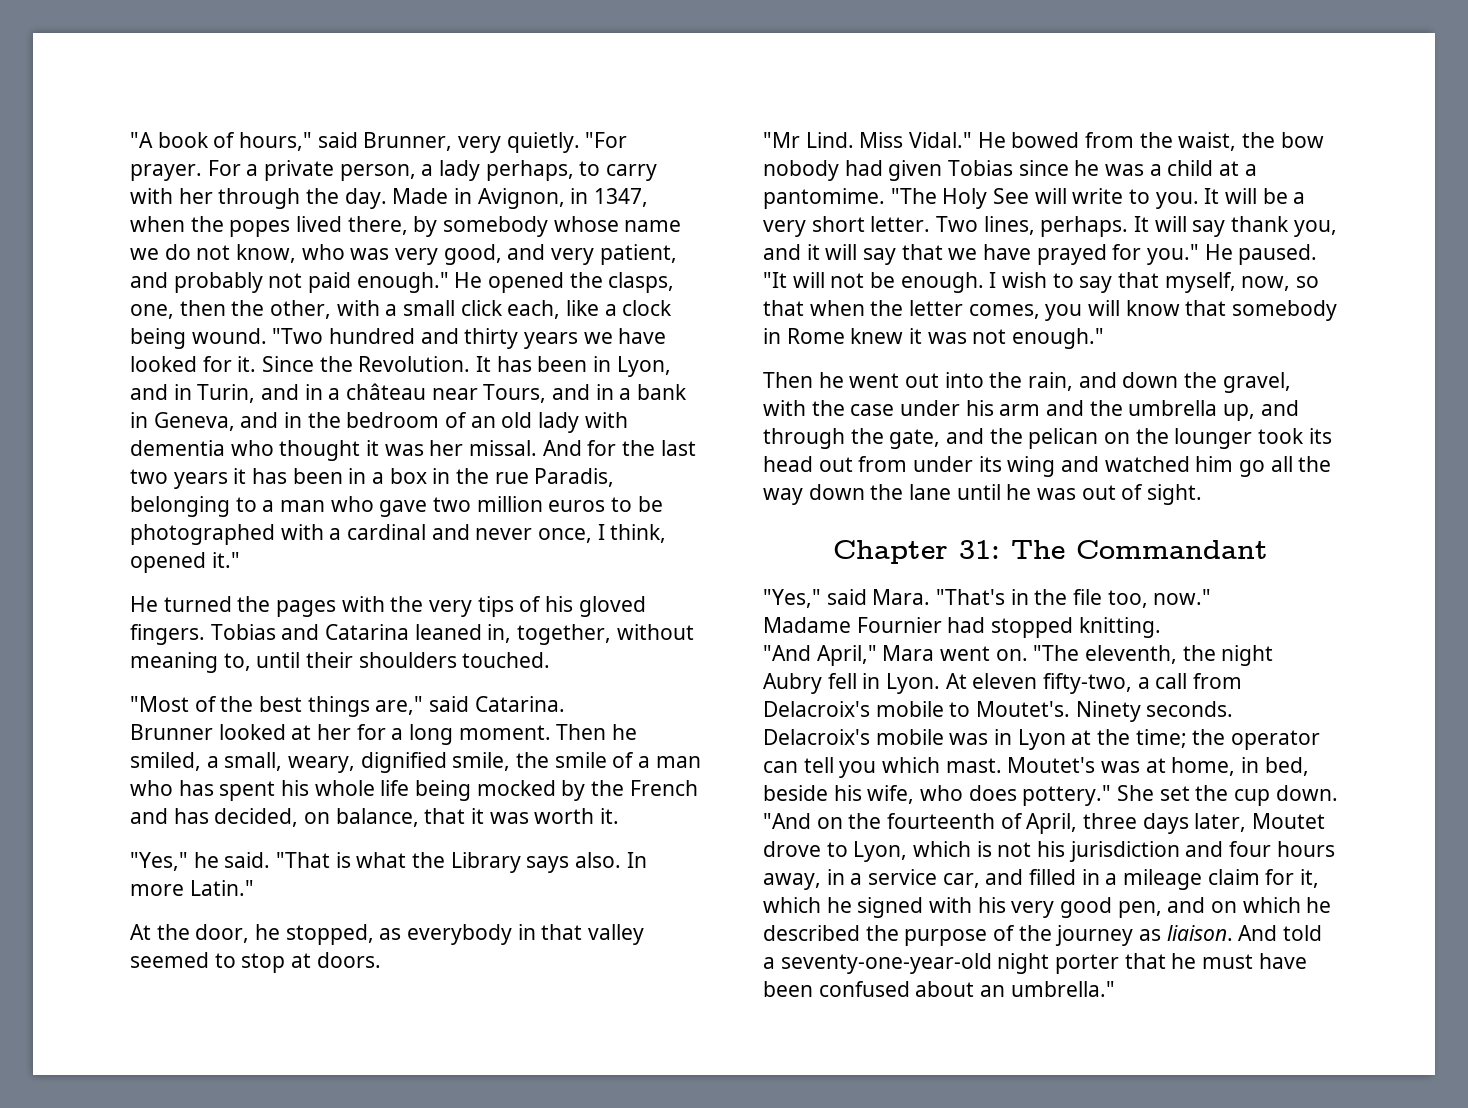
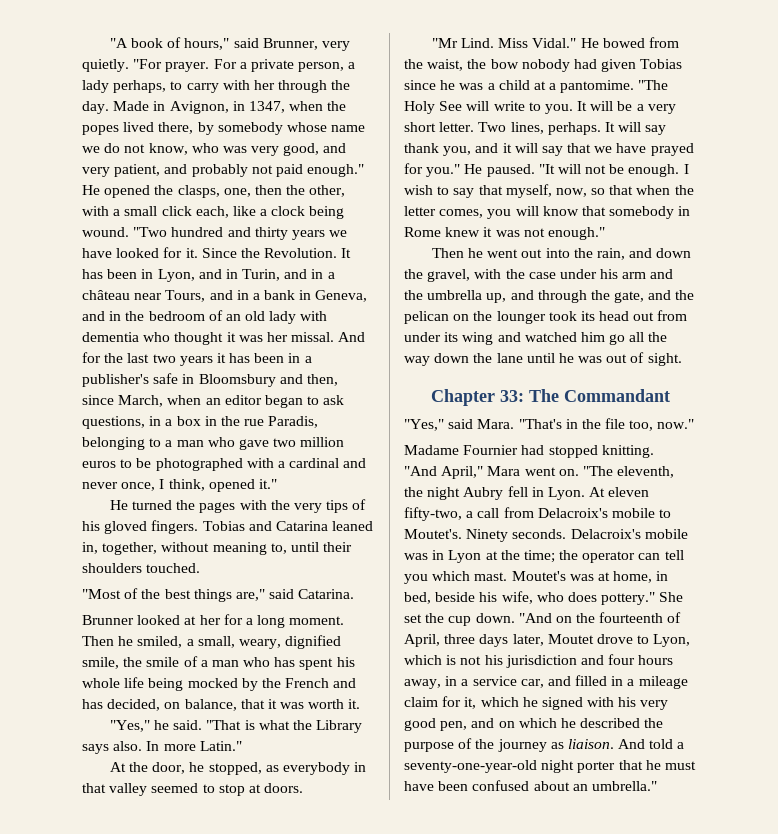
- And for the last two years it has been in a box in the rue Paradis, belonging to a man who gave two million euros to be photographed with a cardinal and never once, I think, opened it."
+ And for the last two years it has been in a publisher's safe in Bloomsbury and then, since March, when an editor began to ask questions, in a box in the rue Paradis, belonging to a man who gave two million euros to be photographed with a cardinal and never once, I think, opened it."
- Chapter 31: The Commandant
+ Chapter 33: The Commandant

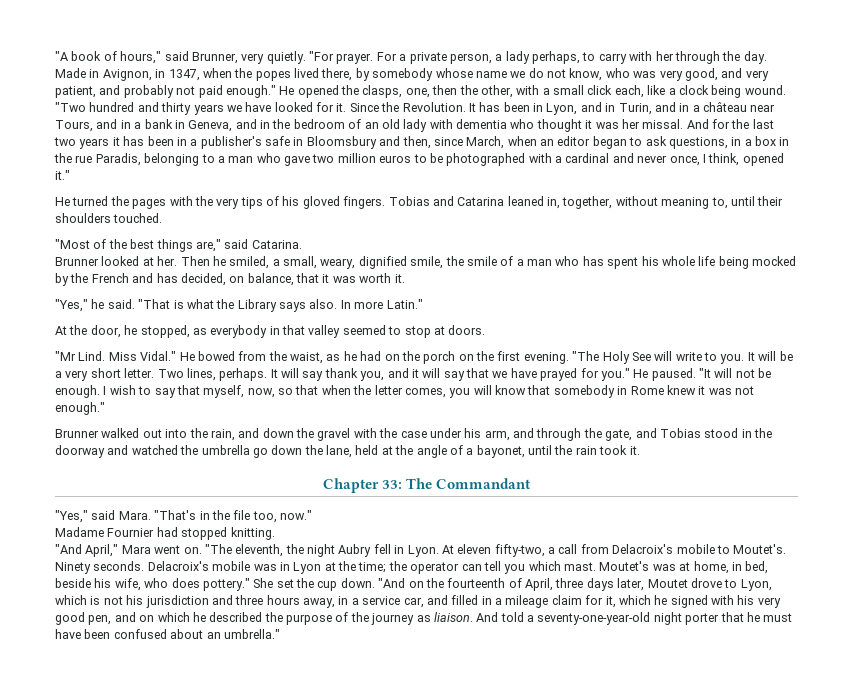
- Brunner looked at her for a long moment.
+ Brunner looked at her.
- He bowed from the waist, the bow nobody had given Tobias since he was a child at a pantomime.
+ He bowed from the waist, as he had on the porch on the first evening.
- Then he went out into the rain, and down the gravel, with the case under his arm and the umbrella up, and through the gate, and the pelican on the lounger took its head out from under its wing and watched him go all the way down the lane until he was out of sight.
+ Brunner walked out into the rain, and down the gravel with the case under his arm, and through the gate, and Tobias stood in the doorway and watched the umbrella go down the lane, held at the angle of a bayonet, until the rain took it.
- "And on the fourteenth of April, three days later, Moutet drove to Lyon, which is not his jurisdiction and four hours away, in a service car, and filled in a mileage claim for it, which he signed with his very good pen, and on which he described the purpose of the journey as liaison.
+ "And on the fourteenth of April, three days later, Moutet drove to Lyon, which is not his jurisdiction and three hours away, in a service car, and filled in a mileage claim for it, which he signed with his very good pen, and on which he described the purpose of the journey as liaison.

